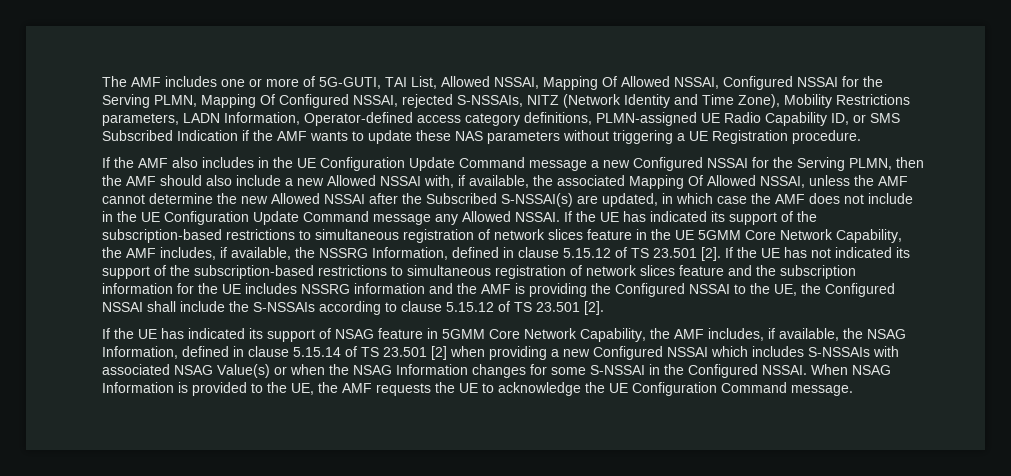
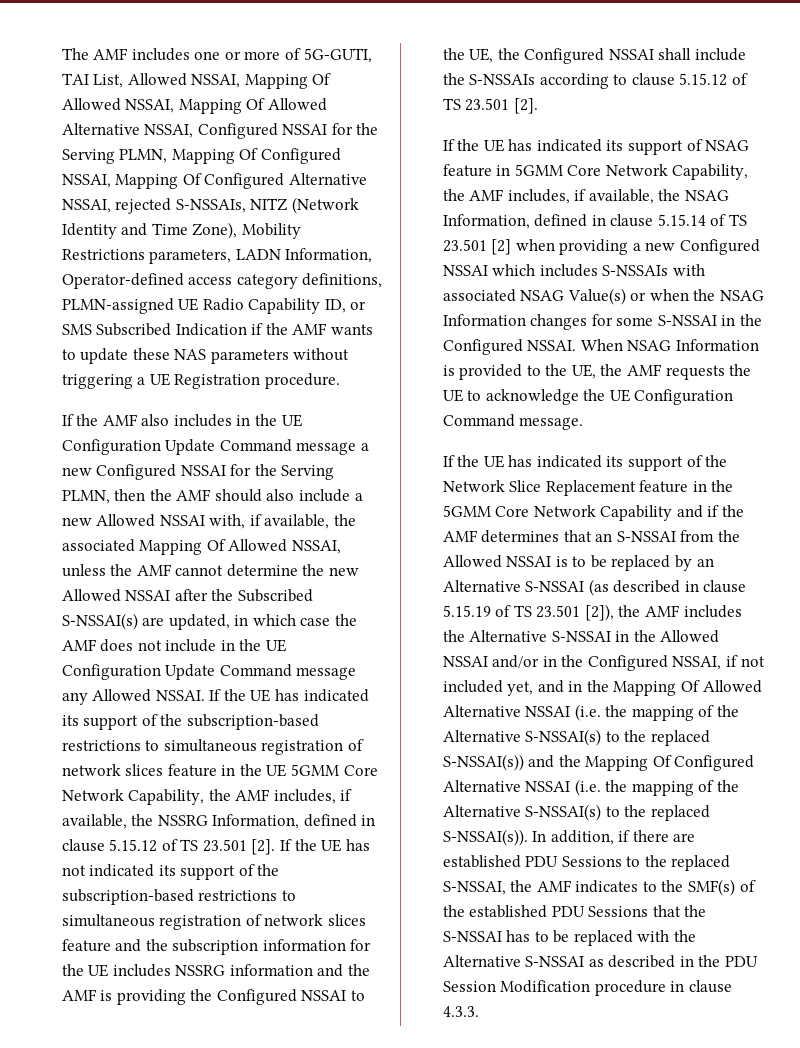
- The AMF includes one or more of 5G-GUTI, TAI List, Allowed NSSAI, Mapping Of Allowed NSSAI, Configured NSSAI for the Serving PLMN, Mapping Of Configured NSSAI, rejected S-NSSAIs, NITZ (Network Identity and Time Zone), Mobility Restrictions parameters, LADN Information, Operator-defined access category definitions, PLMN-assigned UE Radio Capability ID, or SMS Subscribed Indication if the AMF wants to update these NAS parameters without triggering a UE Registration procedure.
+ The AMF includes one or more of 5G-GUTI, TAI List, Allowed NSSAI, Mapping Of Allowed NSSAI, Mapping Of Allowed Alternative NSSAI, Configured NSSAI for the Serving PLMN, Mapping Of Configured NSSAI, Mapping Of Configured Alternative NSSAI, rejected S-NSSAIs, NITZ (Network Identity and Time Zone), Mobility Restrictions parameters, LADN Information, Operator-defined access category definitions, PLMN-assigned UE Radio Capability ID, or SMS Subscribed Indication if the AMF wants to update these NAS parameters without triggering a UE Registration procedure.
+ If the UE has indicated its support of the Network Slice Replacement feature in the 5GMM Core Network Capability and if the AMF determines that an S-NSSAI from the Allowed NSSAI is to be replaced by an Alternative S-NSSAI (as described in clause 5.15.19 of TS 23.501 [2]), the AMF includes the Alternative S-NSSAI in the Allowed NSSAI and/or in the Configured NSSAI, if not included yet, and in the Mapping Of Allowed Alternative NSSAI (i.e. the mapping of the Alternative S-NSSAI(s) to the replaced S-NSSAI(s)) and the Mapping Of Configured Alternative NSSAI (i.e. the mapping of the Alternative S-NSSAI(s) to the replaced S-NSSAI(s)). In addition, if there are established PDU Sessions to the replaced S-NSSAI, the AMF indicates to the SMF(s) of the established PDU Sessions that the S-NSSAI has to be replaced with the Alternative S-NSSAI as described in the PDU Session Modification procedure in clause 4.3.3.

